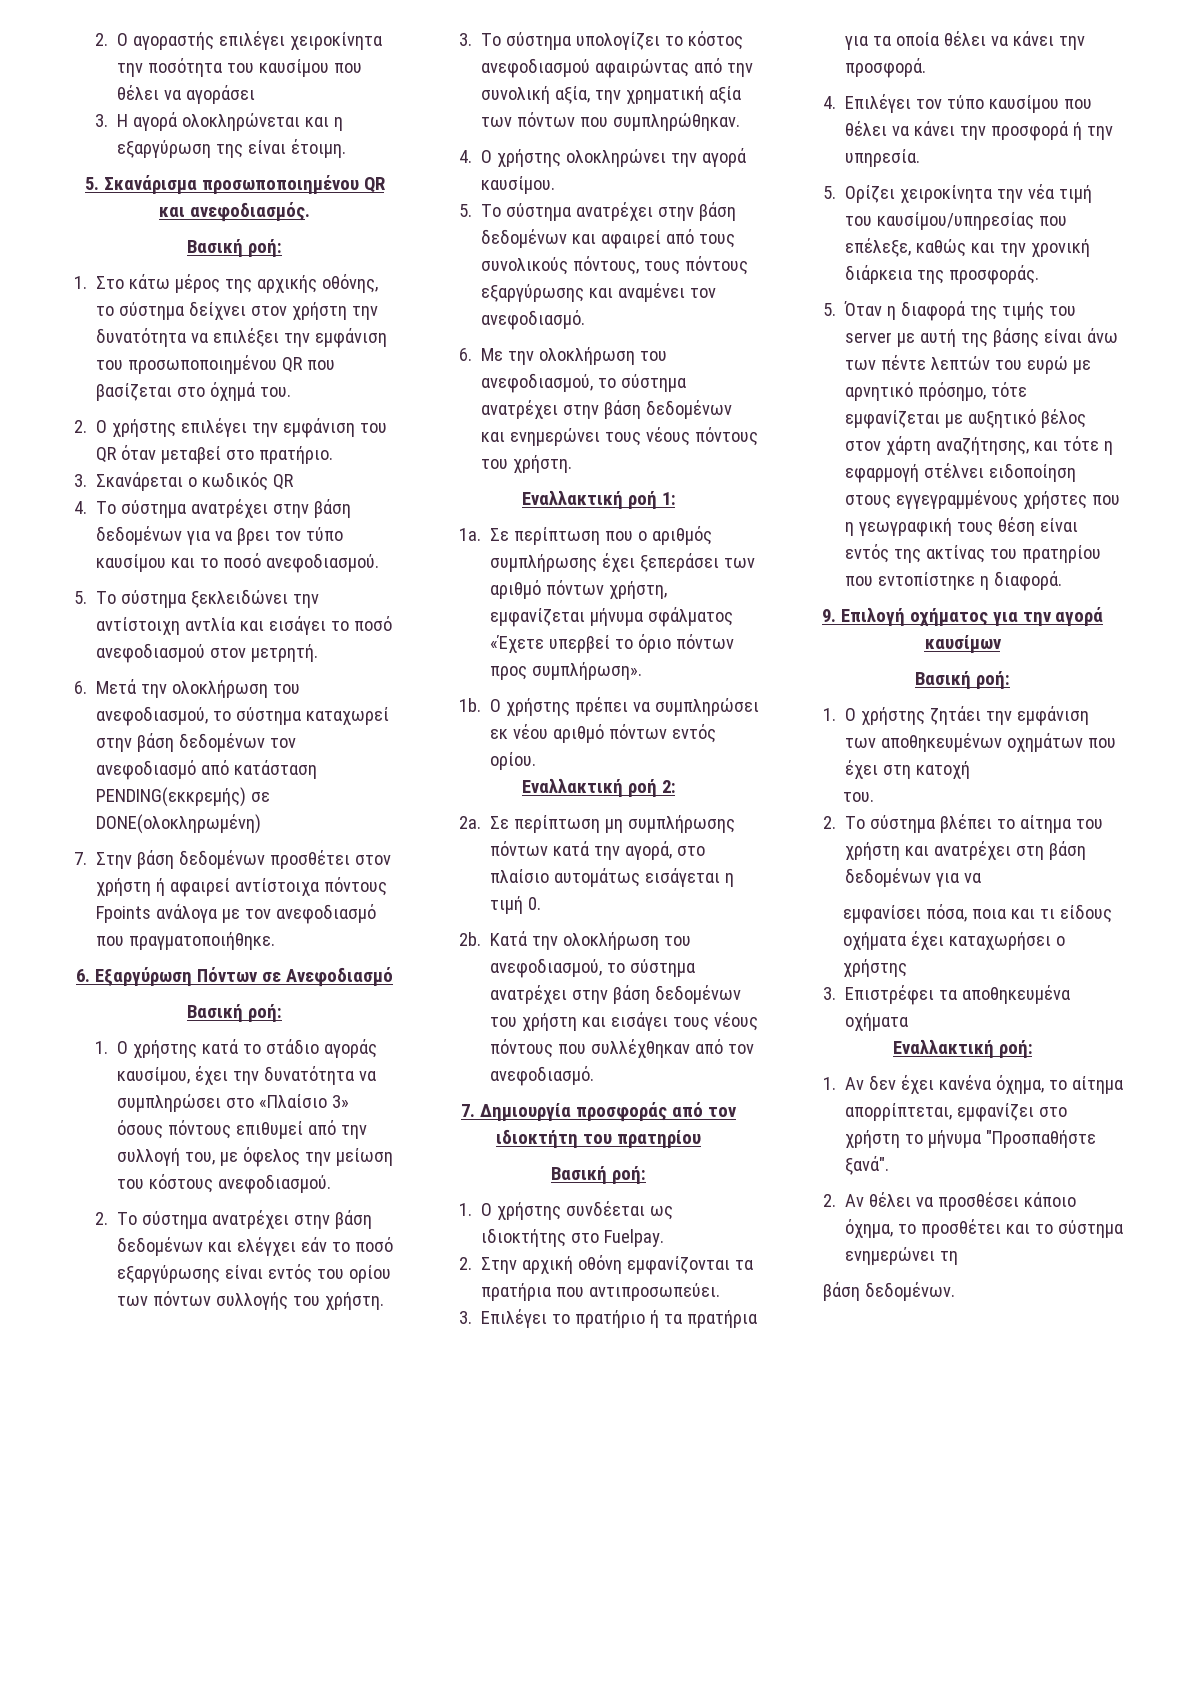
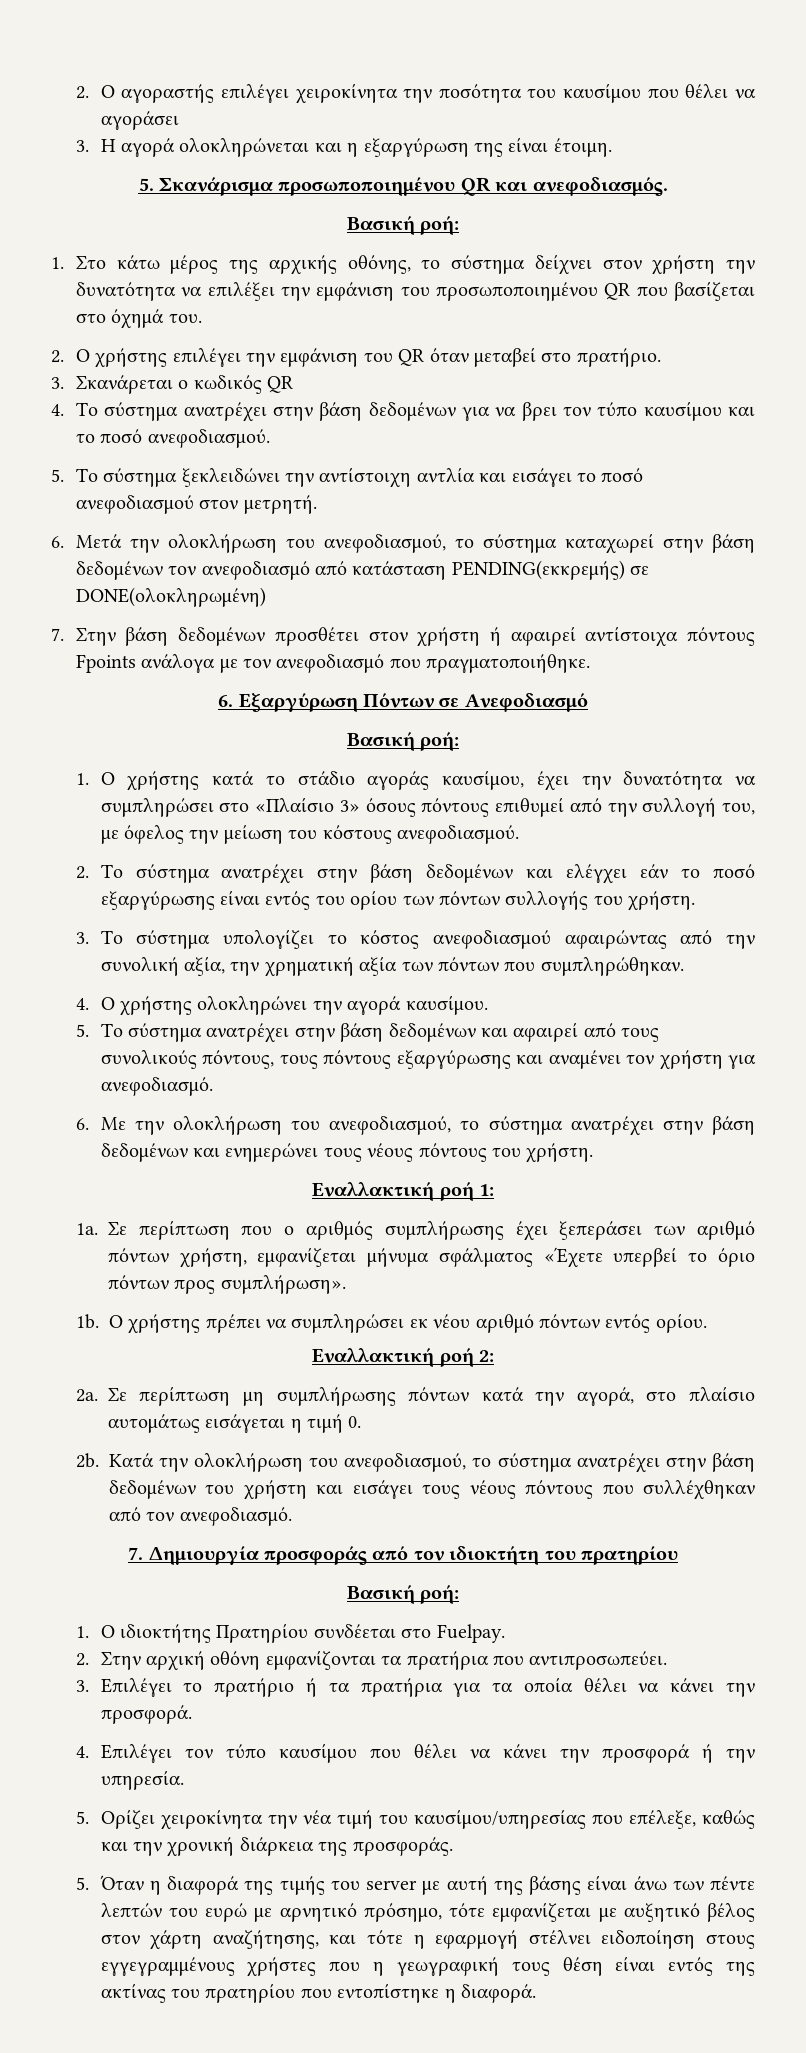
- 5. Το σύστημα ανατρέχει στην βάση δεδομένων και αφαιρεί από τους συνολικούς πόντους, τους πόντους εξαργύρωσης και αναμένει τον ανεφοδιασμό.
+ 5. Το σύστημα ανατρέχει στην βάση δεδομένων και αφαιρεί από τους συνολικούς πόντους, τους πόντους εξαργύρωσης και αναμένει τον χρήστη για ανεφοδιασμό.
- 1. Ο χρήστης συνδέεται ως ιδιοκτήτης στο Fuelpay.
+ 1. Ο ιδιοκτήτης Πρατηρίου συνδέεται στο Fuelpay.
- 9. Επιλογή οχήματος για την αγορά καυσίμων
- Βασική ροή:
- 1. Ο χρήστης ζητάει την εμφάνιση των αποθηκευμένων οχημάτων που έχει στη κατοχή
- του.
- 2. Το σύστημα βλέπει το αίτημα του χρήστη και ανατρέχει στη βάση δεδομένων για να
- εμφανίσει πόσα, ποια και τι είδους οχήματα έχει καταχωρήσει ο χρήστης
- 3. Επιστρέφει τα αποθηκευμένα οχήματα
- Εναλλακτική ροή:
- 1. Αν δεν έχει κανένα όχημα, το αίτημα απορρίπτεται, εμφανίζει στο χρήστη το μήνυμα "Προσπαθήστε ξανά".
- 2. Αν θέλει να προσθέσει κάποιο όχημα, το προσθέτει και το σύστημα ενημερώνει τη
- βάση δεδομένων.

